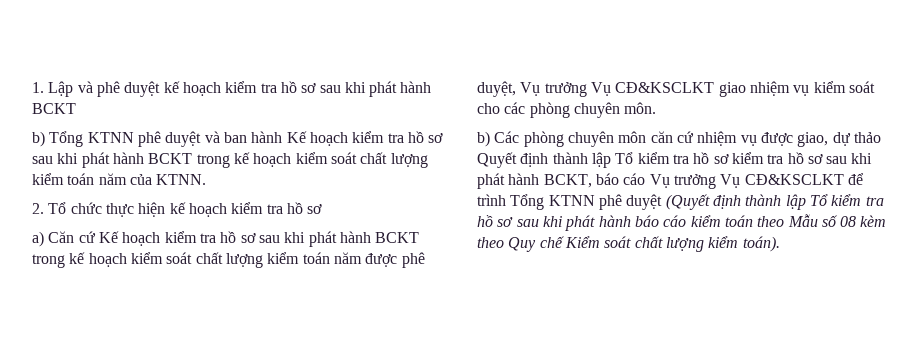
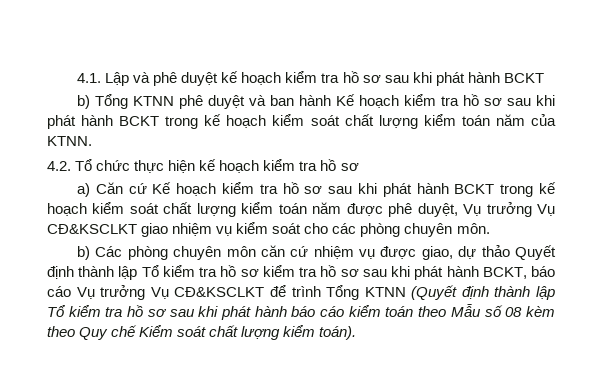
- 1. Lập và phê duyệt kế hoạch kiểm tra hồ sơ sau khi phát hành BCKT
+ 4.1. Lập và phê duyệt kế hoạch kiểm tra hồ sơ sau khi phát hành BCKT
- 2. Tổ chức thực hiện kế hoạch kiểm tra hồ sơ
+ 4.2. Tổ chức thực hiện kế hoạch kiểm tra hồ sơ
- b) Các phòng chuyên môn căn cứ nhiệm vụ được giao, dự thảo Quyết định thành lập Tổ kiểm tra hồ sơ kiểm tra hồ sơ sau khi phát hành BCKT, báo cáo Vụ trưởng Vụ CĐ&KSCLKT để trình Tổng KTNN phê duyệt (Quyết định thành lập Tổ kiểm tra hồ sơ sau khi phát hành báo cáo kiểm toán theo Mẫu số 08 kèm theo Quy chế Kiểm soát chất lượng kiểm toán).
+ b) Các phòng chuyên môn căn cứ nhiệm vụ được giao, dự thảo Quyết định thành lập Tổ kiểm tra hồ sơ kiểm tra hồ sơ sau khi phát hành BCKT, báo cáo Vụ trưởng Vụ CĐ&KSCLKT để trình Tổng KTNN (Quyết định thành lập Tổ kiểm tra hồ sơ sau khi phát hành báo cáo kiểm toán theo Mẫu số 08 kèm theo Quy chế Kiểm soát chất lượng kiểm toán).

